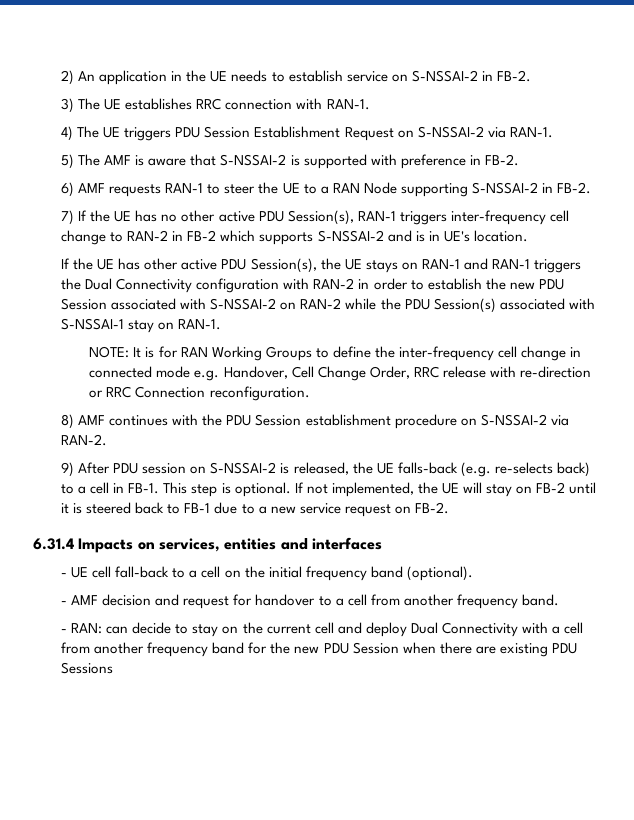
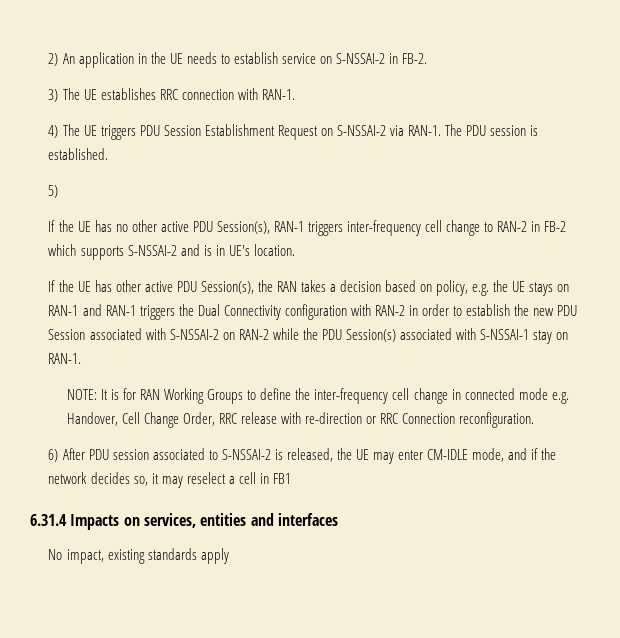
- 4) The UE triggers PDU Session Establishment Request on S-NSSAI-2 via RAN-1.
- 5) The AMF is aware that S-NSSAI-2 is supported with preference in FB-2.
- 6) AMF requests RAN-1 to steer the UE to a RAN Node supporting S-NSSAI-2 in FB-2.
- 7) If the UE has no other active PDU Session(s), RAN-1 triggers inter-frequency cell change to RAN-2 in FB-2 which supports S-NSSAI-2 and is in UE's location.
+ 4) The UE triggers PDU Session Establishment Request on S-NSSAI-2 via RAN-1. The PDU session is established.
+ 5)
+ If the UE has no other active PDU Session(s), RAN-1 triggers inter-frequency cell change to RAN-2 in FB-2 which supports S-NSSAI-2 and is in UE's location.
- If the UE has other active PDU Session(s), the UE stays on RAN-1 and RAN-1 triggers the Dual Connectivity configuration with RAN-2 in order to establish the new PDU Session associated with S-NSSAI-2 on RAN-2 while the PDU Session(s) associated with S-NSSAI-1 stay on RAN-1.
+ If the UE has other active PDU Session(s), the RAN takes a decision based on policy, e.g. the UE stays on RAN-1 and RAN-1 triggers the Dual Connectivity configuration with RAN-2 in order to establish the new PDU Session associated with S-NSSAI-2 on RAN-2 while the PDU Session(s) associated with S-NSSAI-1 stay on RAN-1.
- 8) AMF continues with the PDU Session establishment procedure on S-NSSAI-2 via RAN-2.
- 9) After PDU session on S-NSSAI-2 is released, the UE falls-back (e.g. re-selects back) to a cell in FB-1. This step is optional. If not implemented, the UE will stay on FB-2 until it is steered back to FB-1 due to a new service request on FB-2.
+ 6) After PDU session associated to S-NSSAI-2 is released, the UE may enter CM-IDLE mode, and if the network decides so, it may reselect a cell in FB1
- - UE cell fall-back to a cell on the initial frequency band (optional).
- - AMF decision and request for handover to a cell from another frequency band.
- - RAN: can decide to stay on the current cell and deploy Dual Connectivity with a cell from another frequency band for the new PDU Session when there are existing PDU Sessions
+ No impact, existing standards apply

